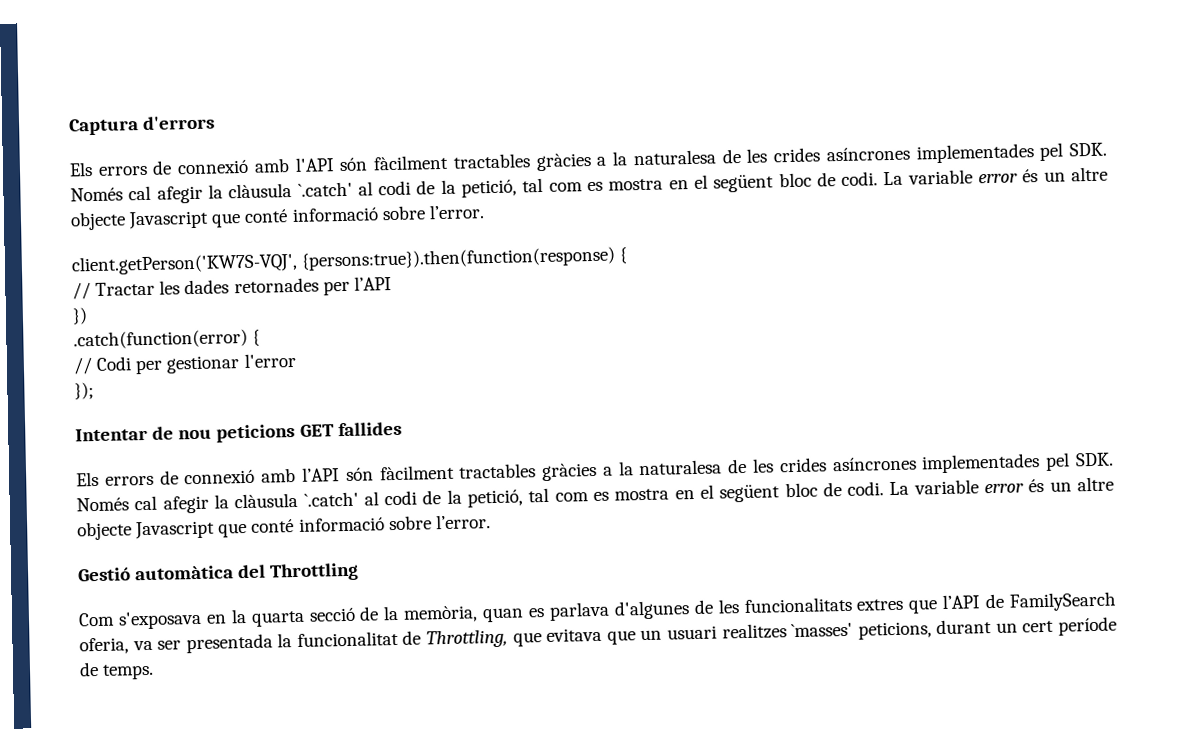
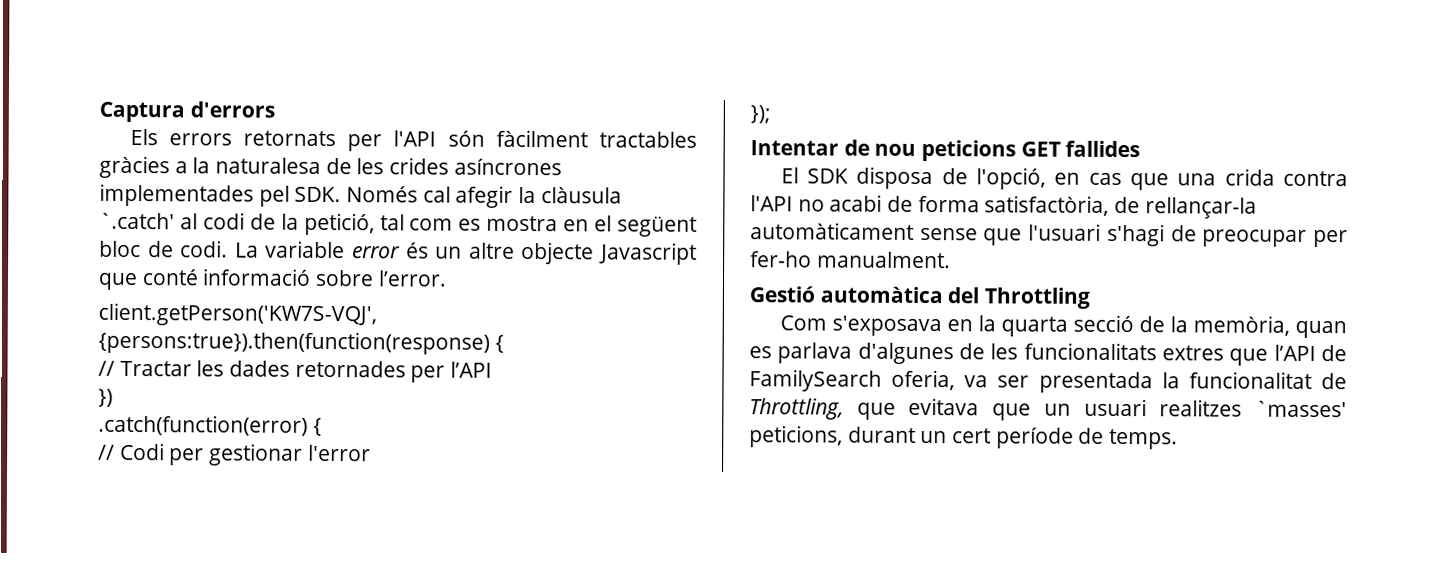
  Captura d'errors
- Els errors de connexió amb l'API són fàcilment tractables gràcies a la naturalesa de les crides asíncrones implementades pel SDK. Només cal afegir la clàusula `.catch' al codi de la petició, tal com es mostra en el següent bloc de codi.
+ Els errors retornats per l'API són fàcilment tractables gràcies a la naturalesa de les crides asíncrones implementades pel SDK. Només cal afegir la clàusula `.catch' al codi de la petició, tal com es mostra en el següent bloc de codi.
  Intentar de nou peticions GET fallides
- Els errors de connexió amb l’API són fàcilment tractables gràcies a la naturalesa de les crides asíncrones implementades pel SDK. Només cal afegir la clàusula `.catch' al codi de la petició, tal com es mostra en el següent bloc de codi. La variable error és un altre objecte Javascript que conté informació sobre l’error.
+ El SDK disposa de l'opció, en cas que una crida contra l'API no acabi de forma satisfactòria, de rellançar-la automàticament sense que l'usuari s'hagi de preocupar per fer-ho manualment.

